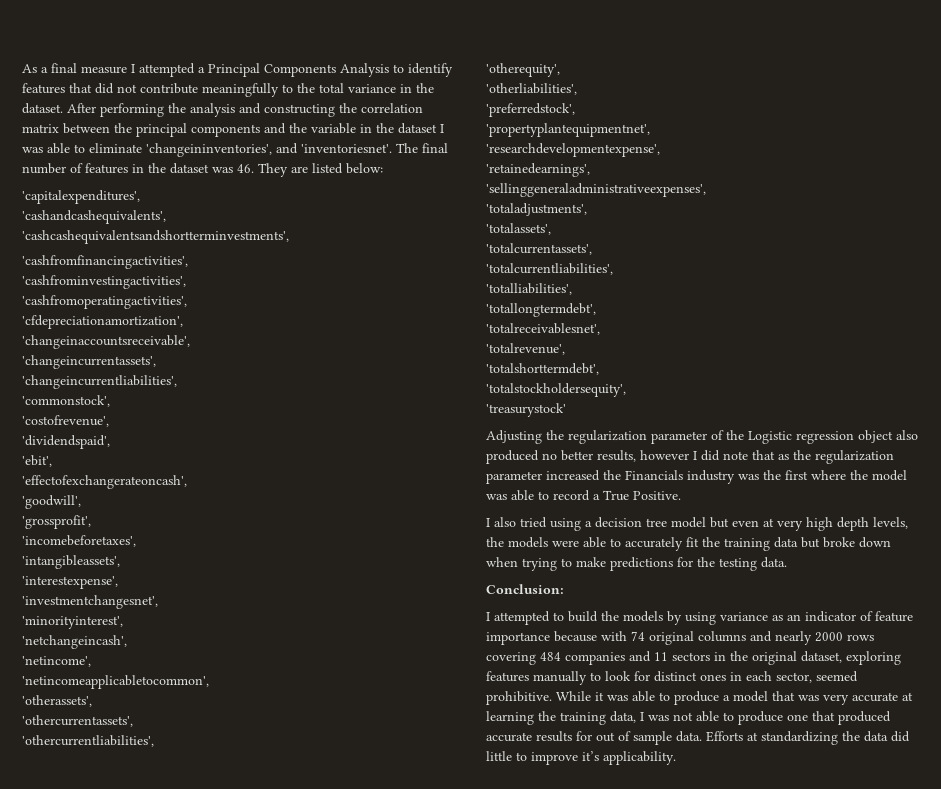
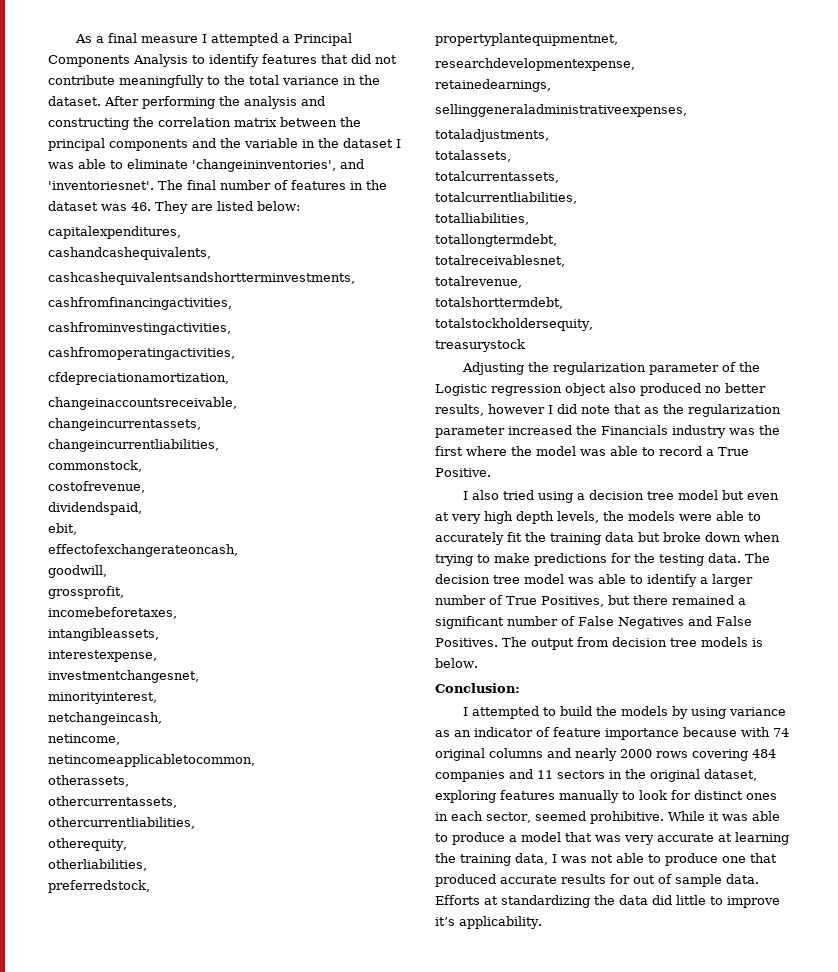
- 'capitalexpenditures',
- 'cashandcashequivalents',
- 'cashcashequivalentsandshortterminvestments',
- 'cashfromfinancingactivities',
- 'cashfrominvestingactivities',
- 'cashfromoperatingactivities',
- 'cfdepreciationamortization',
- 'changeinaccountsreceivable',
- 'changeincurrentassets',
- 'changeincurrentliabilities',
- 'commonstock',
- 'costofrevenue',
- 'dividendspaid',
- 'ebit',
- 'effectofexchangerateoncash',
- 'goodwill',
- 'grossprofit',
- 'incomebeforetaxes',
- 'intangibleassets',
- 'interestexpense',
- 'investmentchangesnet',
- 'minorityinterest',
- 'netchangeincash',
- 'netincome',
- 'netincomeapplicabletocommon',
- 'otherassets',
- 'othercurrentassets',
- 'othercurrentliabilities',
- 'otherequity',
- 'otherliabilities',
- 'preferredstock',
- 'propertyplantequipmentnet',
- 'researchdevelopmentexpense',
- 'retainedearnings',
- 'sellinggeneraladministrativeexpenses',
- 'totaladjustments',
- 'totalassets',
- 'totalcurrentassets',
- 'totalcurrentliabilities',
- 'totalliabilities',
- 'totallongtermdebt',
- 'totalreceivablesnet',
- 'totalrevenue',
- 'totalshorttermdebt',
- 'totalstockholdersequity',
- 'treasurystock'
+ capitalexpenditures,
+ cashandcashequivalents,
+ cashcashequivalentsandshortterminvestments,
+ cashfromfinancingactivities,
+ cashfrominvestingactivities,
+ cashfromoperatingactivities,
+ cfdepreciationamortization,
+ changeinaccountsreceivable,
+ changeincurrentassets,
+ changeincurrentliabilities,
+ commonstock,
+ costofrevenue,
+ dividendspaid,
+ ebit,
+ effectofexchangerateoncash,
+ goodwill,
+ grossprofit,
+ incomebeforetaxes,
+ intangibleassets,
+ interestexpense,
+ investmentchangesnet,
+ minorityinterest,
+ netchangeincash,
+ netincome,
+ netincomeapplicabletocommon,
+ otherassets,
+ othercurrentassets,
+ othercurrentliabilities,
+ otherequity,
+ otherliabilities,
+ preferredstock,
+ propertyplantequipmentnet,
+ researchdevelopmentexpense,
+ retainedearnings,
+ sellinggeneraladministrativeexpenses,
+ totaladjustments,
+ totalassets,
+ totalcurrentassets,
+ totalcurrentliabilities,
+ totalliabilities,
+ totallongtermdebt,
+ totalreceivablesnet,
+ totalrevenue,
+ totalshorttermdebt,
+ totalstockholdersequity,
+ treasurystock
+ The decision tree model was able to identify a larger number of True Positives, but there remained a significant number of False Negatives and False Positives. The output from decision tree models is below.

